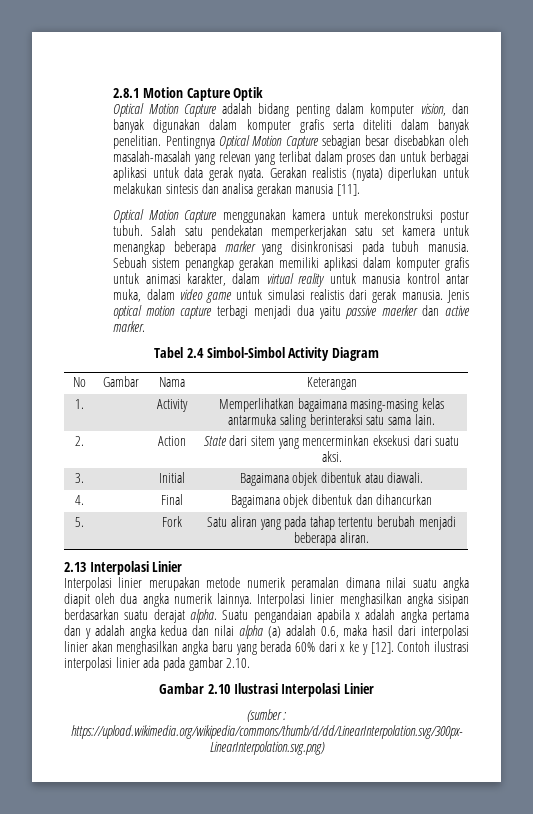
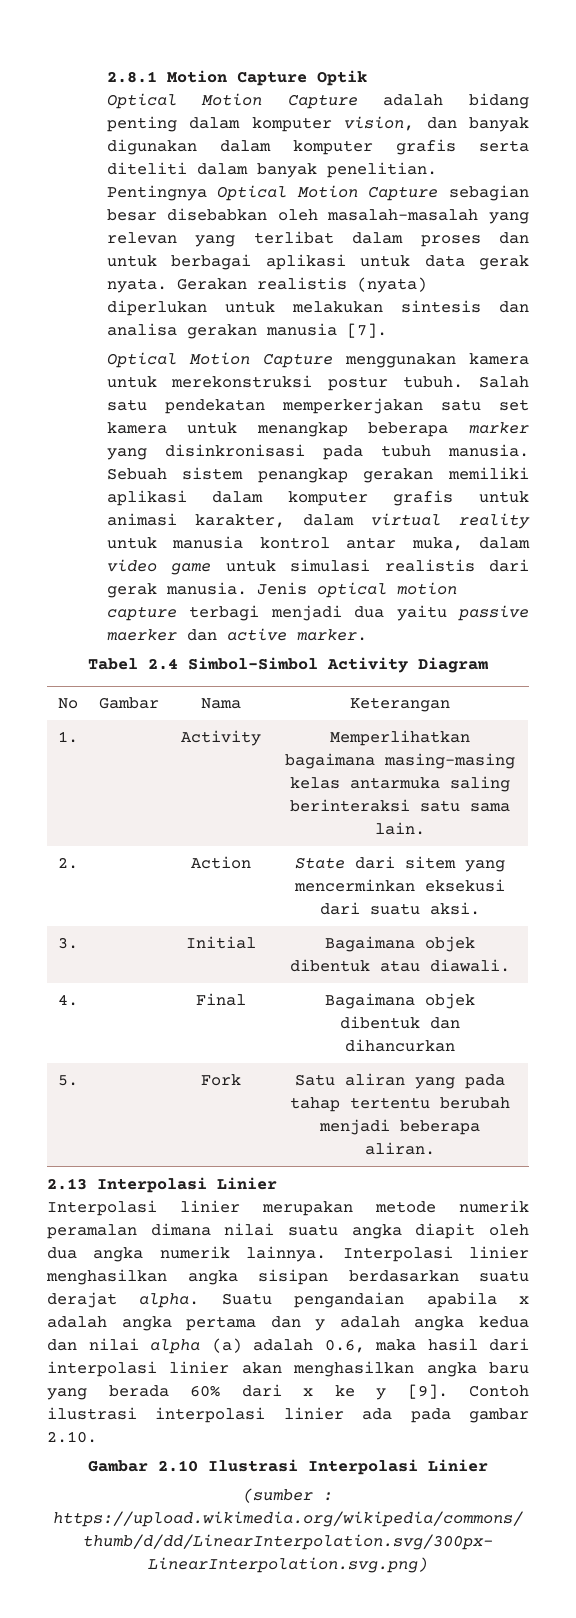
- Gerakan realistis (nyata) diperlukan untuk melakukan sintesis dan analisa gerakan manusia [11].
+ Gerakan realistis (nyata) diperlukan untuk melakukan sintesis dan analisa gerakan manusia [7].
- Suatu pengandaian apabila x adalah angka pertama dan y adalah angka kedua dan nilai alpha (a) adalah 0.6, maka hasil dari interpolasi linier akan menghasilkan angka baru yang berada 60% dari x ke y [12].
+ Suatu pengandaian apabila x adalah angka pertama dan y adalah angka kedua dan nilai alpha (a) adalah 0.6, maka hasil dari interpolasi linier akan menghasilkan angka baru yang berada 60% dari x ke y [9].

